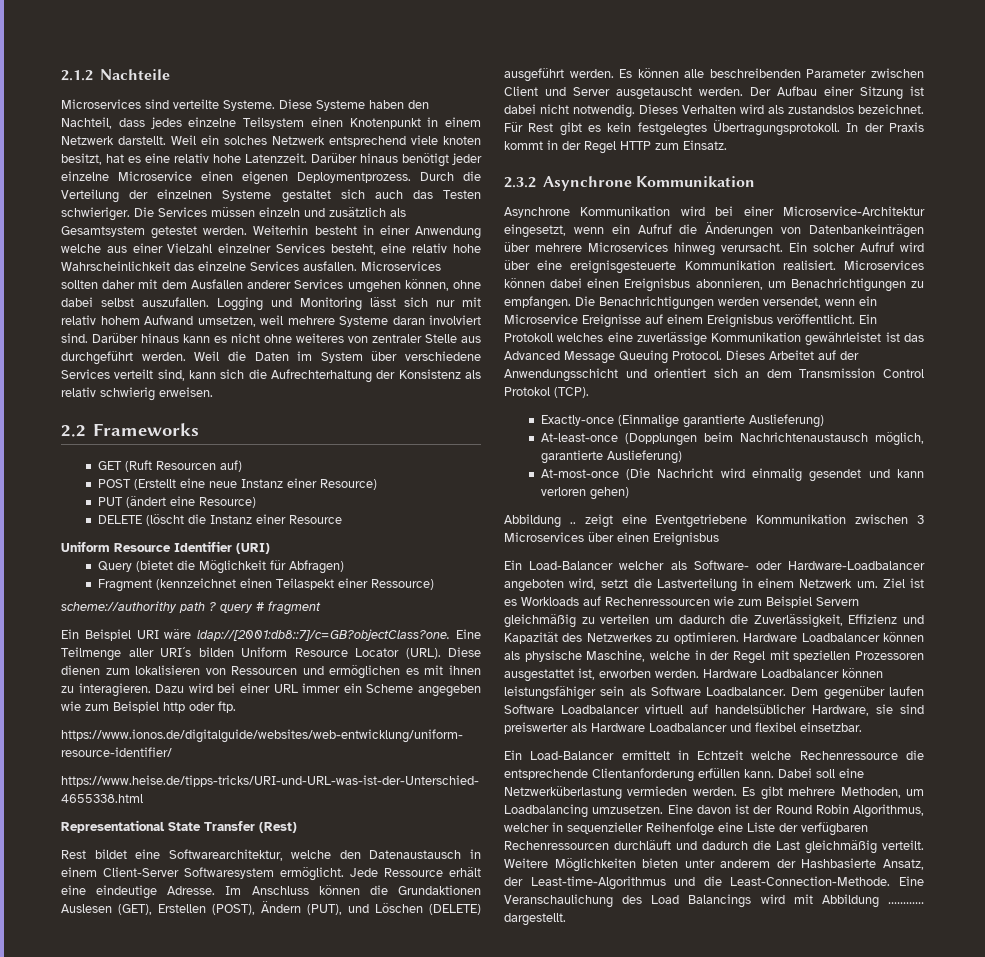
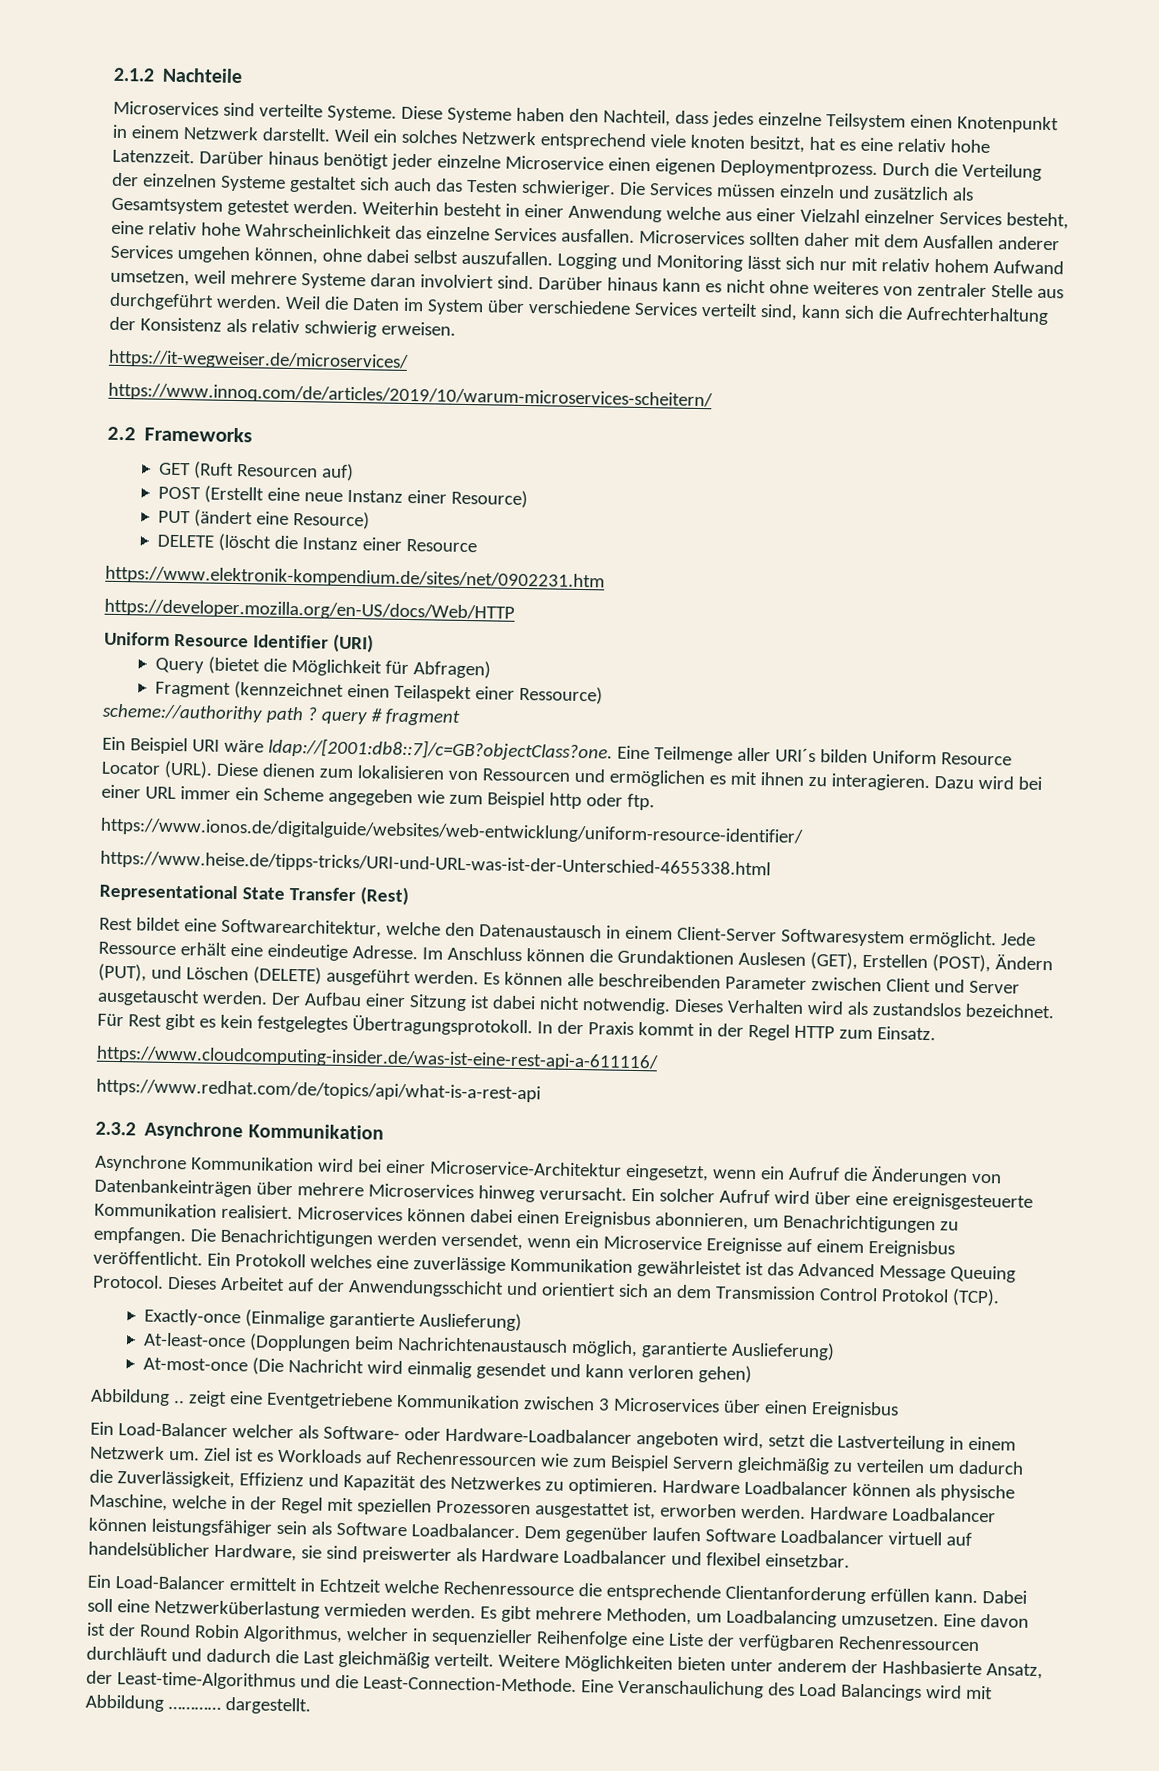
+ https://it-wegweiser.de/microservices/
+ https://www.innoq.com/de/articles/2019/10/warum-microservices-scheitern/
+ https://www.elektronik-kompendium.de/sites/net/0902231.htm
+ https://developer.mozilla.org/en-US/docs/Web/HTTP
+ https://www.cloudcomputing-insider.de/was-ist-eine-rest-api-a-611116/
+ https://www.redhat.com/de/topics/api/what-is-a-rest-api

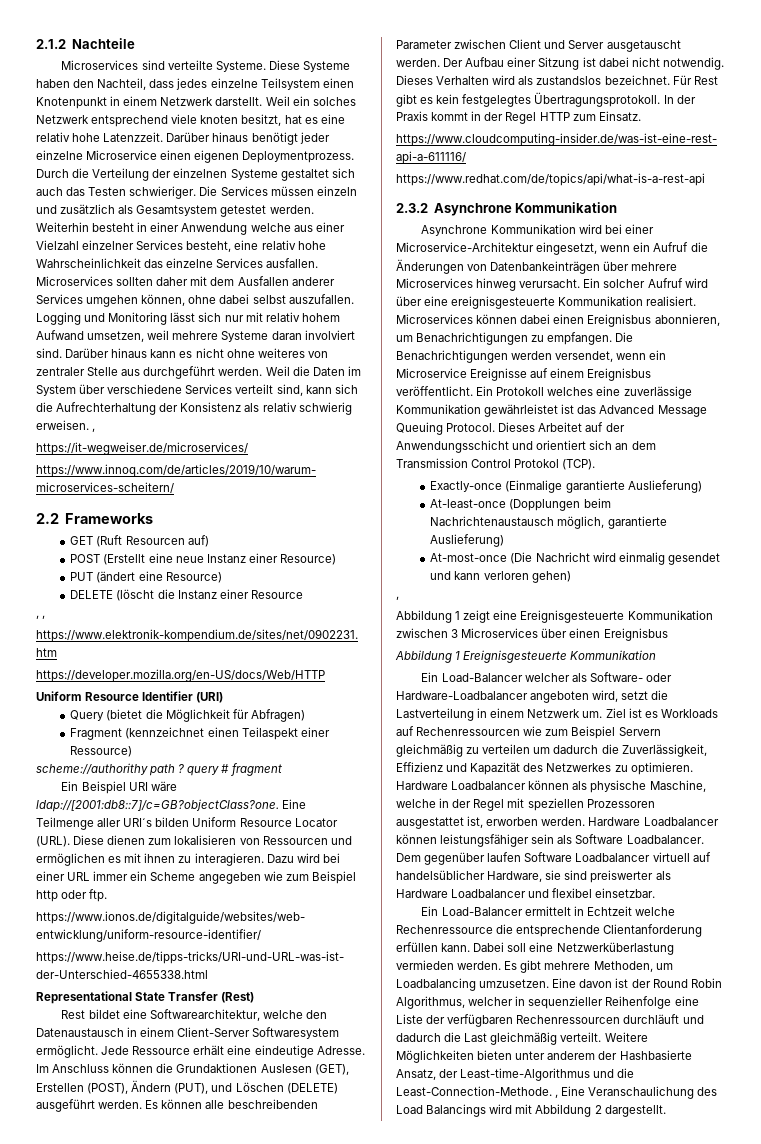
- Weil die Daten im System über verschiedene Services verteilt sind, kann sich die Aufrechterhaltung der Konsistenz als relativ schwierig erweisen.
+ Weil die Daten im System über verschiedene Services verteilt sind, kann sich die Aufrechterhaltung der Konsistenz als relativ schwierig erweisen. ,
+ , ,
  At-most-once (Die Nachricht wird einmalig gesendet und kann verloren gehen)
- Abbildung .. zeigt eine Eventgetriebene Kommunikation zwischen 3 Microservices über einen Ereignisbus
+ ,
+ Abbildung 1 zeigt eine Ereignisgesteuerte Kommunikation zwischen 3 Microservices über einen Ereignisbus
+ Abbildung 1 Ereignisgesteuerte Kommunikation
- Weitere Möglichkeiten bieten unter anderem der Hashbasierte Ansatz, der Least-time-Algorithmus und die Least-Connection-Methode. Eine Veranschaulichung des Load Balancings wird mit Abbildung ………… dargestellt.
+ Weitere Möglichkeiten bieten unter anderem der Hashbasierte Ansatz, der Least-time-Algorithmus und die Least-Connection-Methode. , Eine Veranschaulichung des Load Balancings wird mit Abbildung 2 dargestellt.

